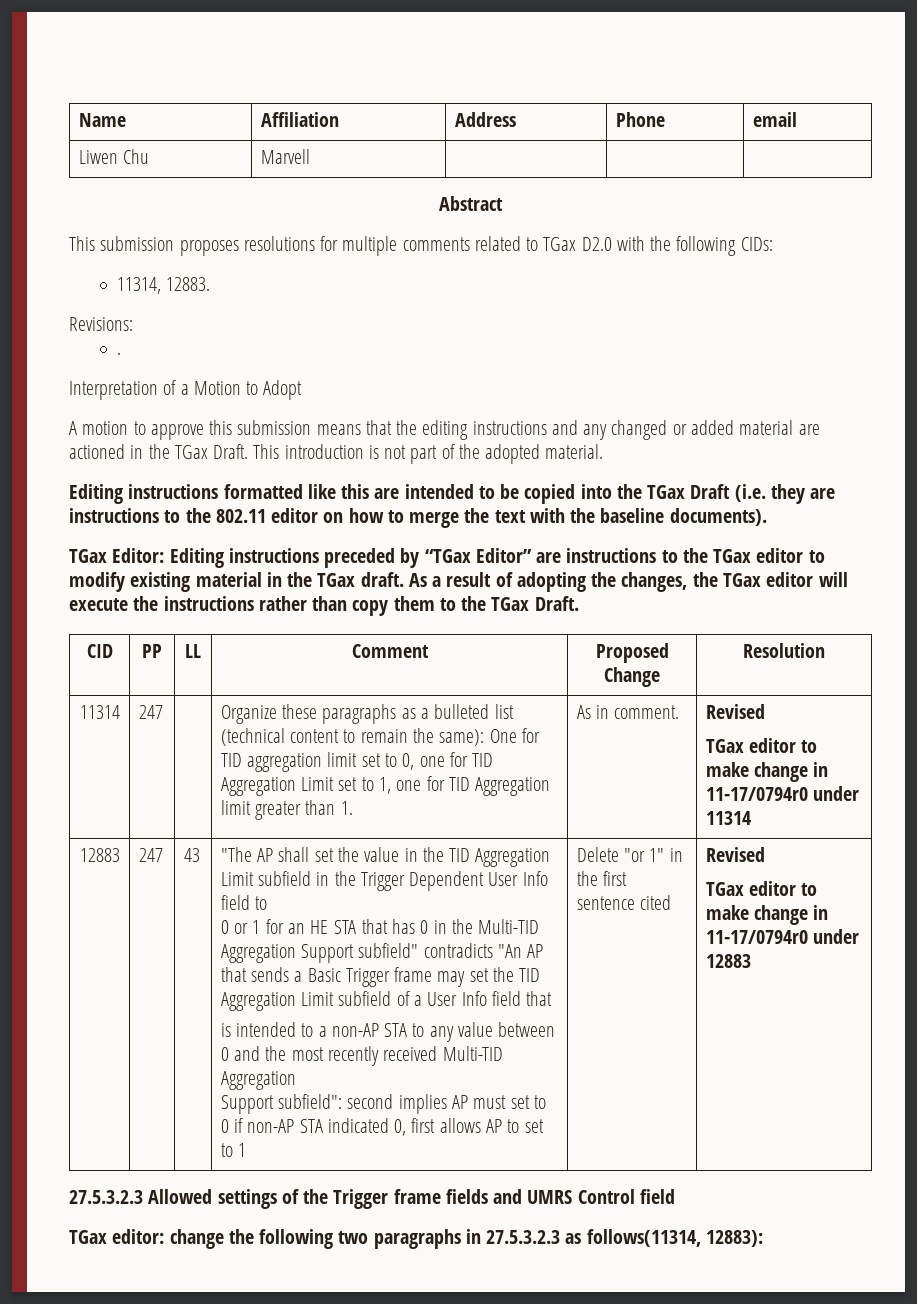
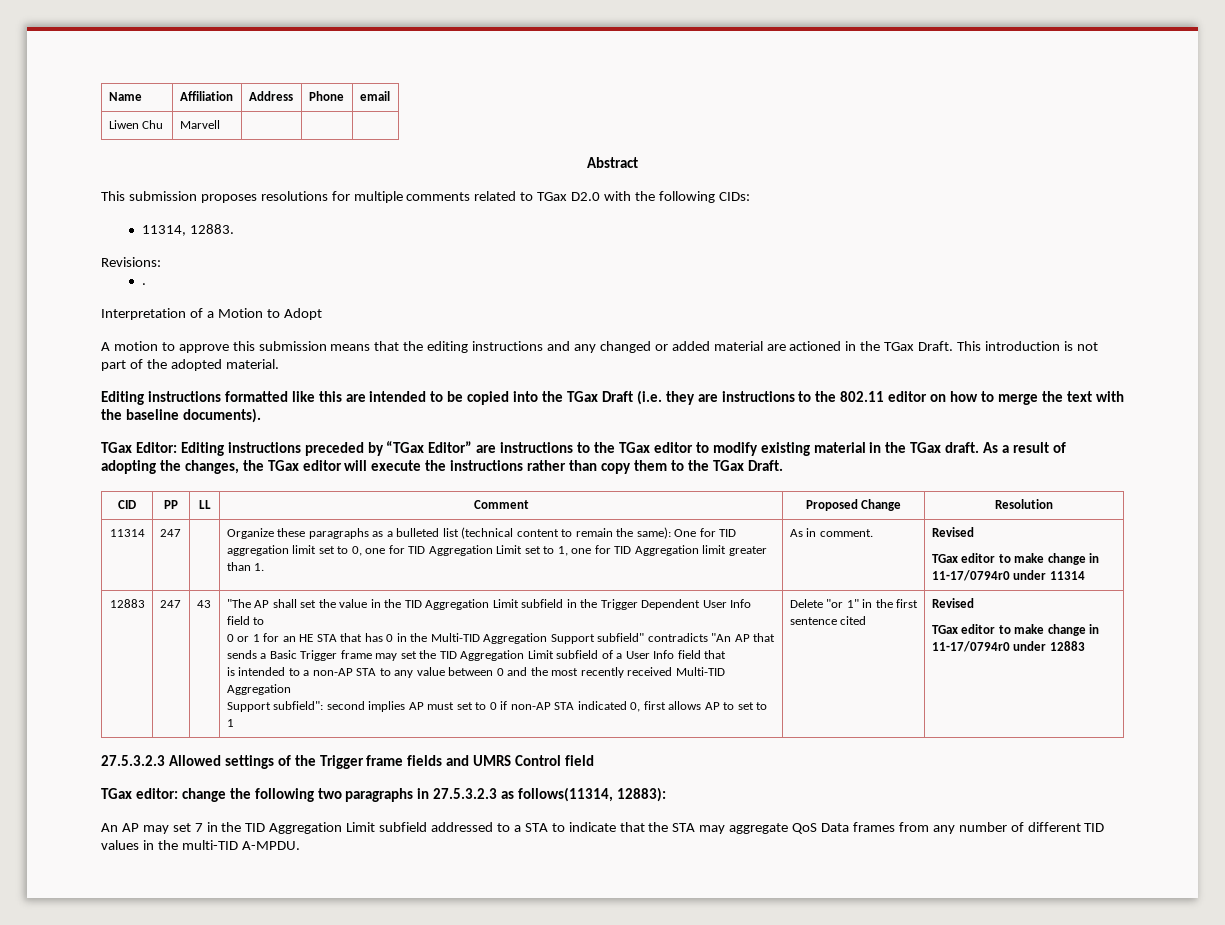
+ An AP may set 7 in the TID Aggregation Limit subfield addressed to a STA to indicate that the STA may aggregate QoS Data frames from any number of different TID values in the multi-TID A-MPDU.

